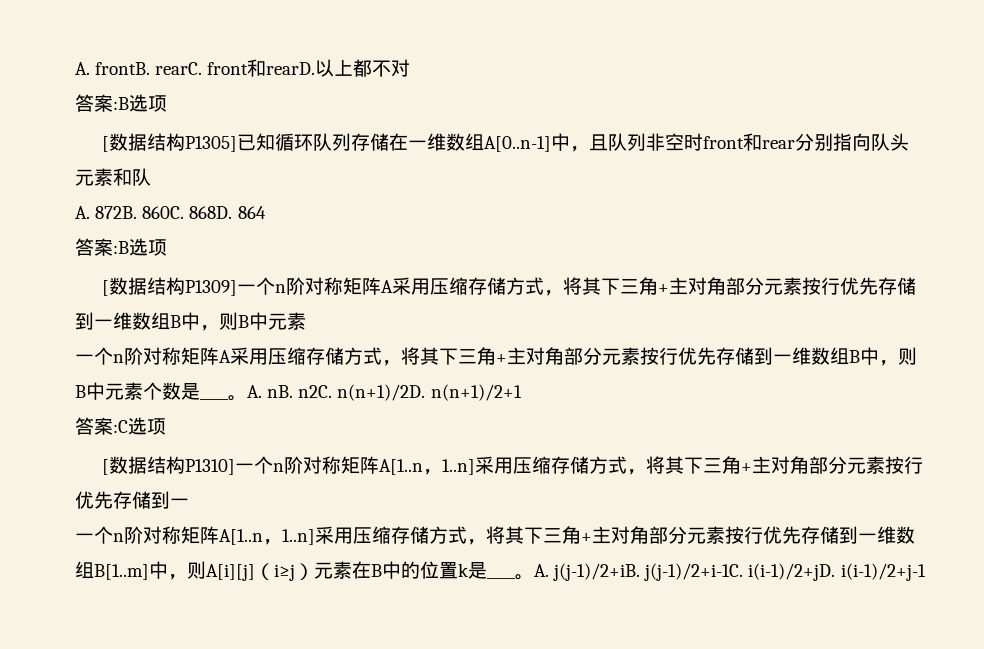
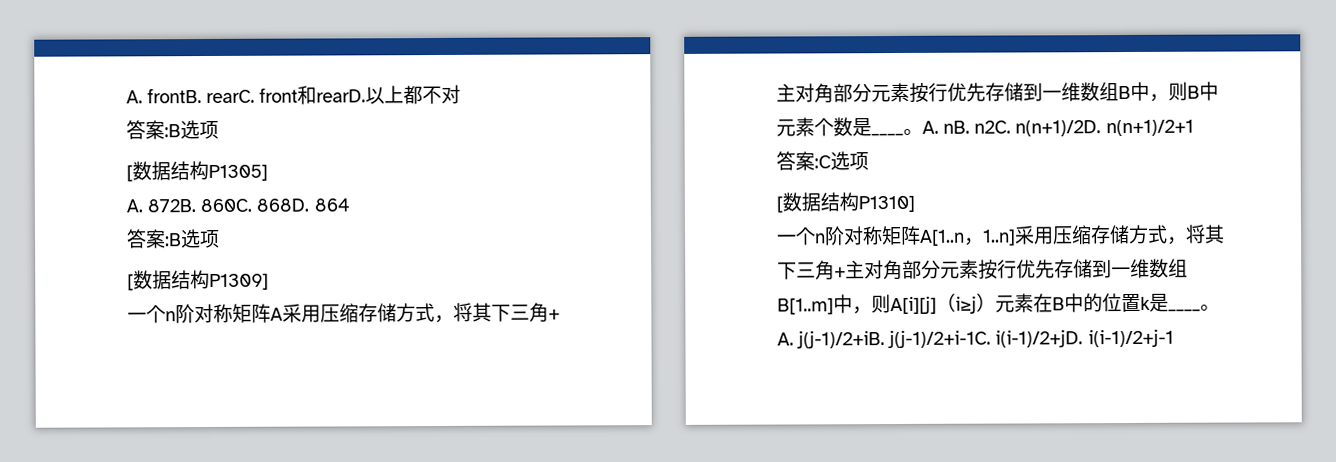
- [数据结构P1305]已知循环队列存储在一维数组A[0..n-1]中，且队列非空时front和rear分别指向队头元素和队
+ [数据结构P1305]
- [数据结构P1309]一个n阶对称矩阵A采用压缩存储方式，将其下三角+主对角部分元素按行优先存储到一维数组B中，则B中元素
+ [数据结构P1309]
- [数据结构P1310]一个n阶对称矩阵A[1..n，1..n]采用压缩存储方式，将其下三角+主对角部分元素按行优先存储到一
+ [数据结构P1310]

